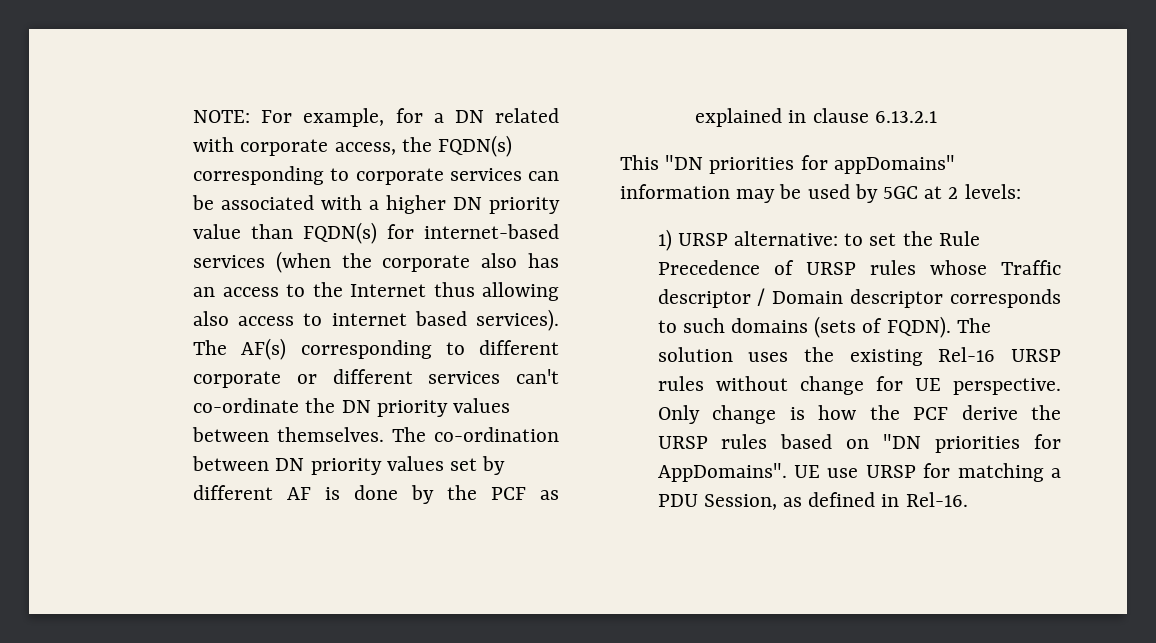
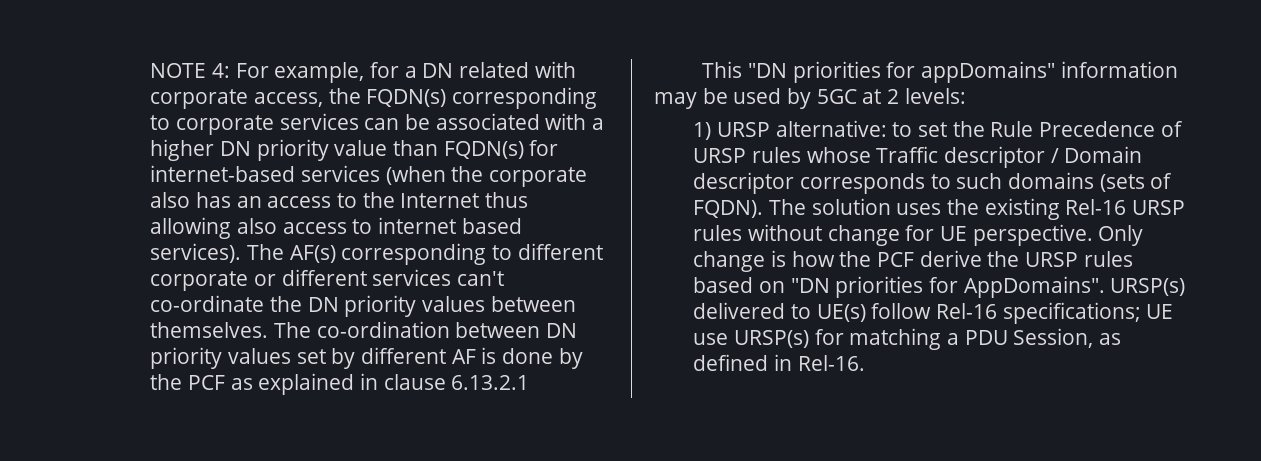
- NOTE: For example, for a DN related with corporate access, the FQDN(s) corresponding to corporate services can be associated with a higher DN priority value than FQDN(s) for internet-based services (when the corporate also has an access to the Internet thus allowing also access to internet based services).
+ NOTE 4: For example, for a DN related with corporate access, the FQDN(s) corresponding to corporate services can be associated with a higher DN priority value than FQDN(s) for internet-based services (when the corporate also has an access to the Internet thus allowing also access to internet based services).
- UE use URSP for matching a PDU Session, as defined in Rel-16.
+ URSP(s) delivered to UE(s) follow Rel-16 specifications; UE use URSP(s) for matching a PDU Session, as defined in Rel-16.

